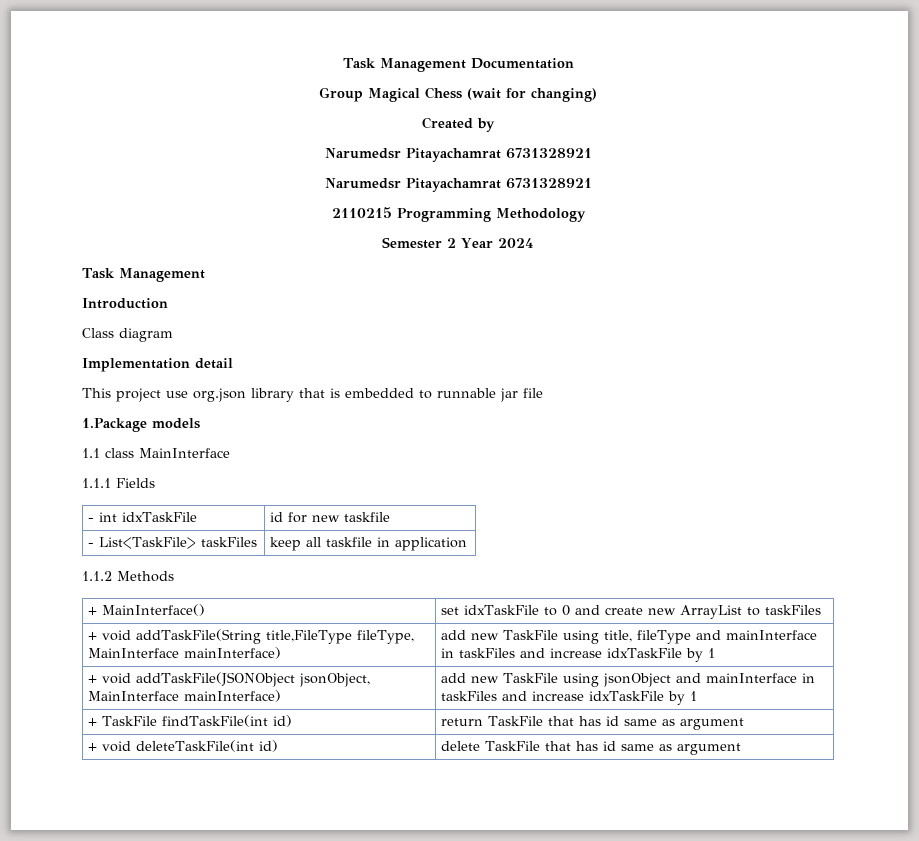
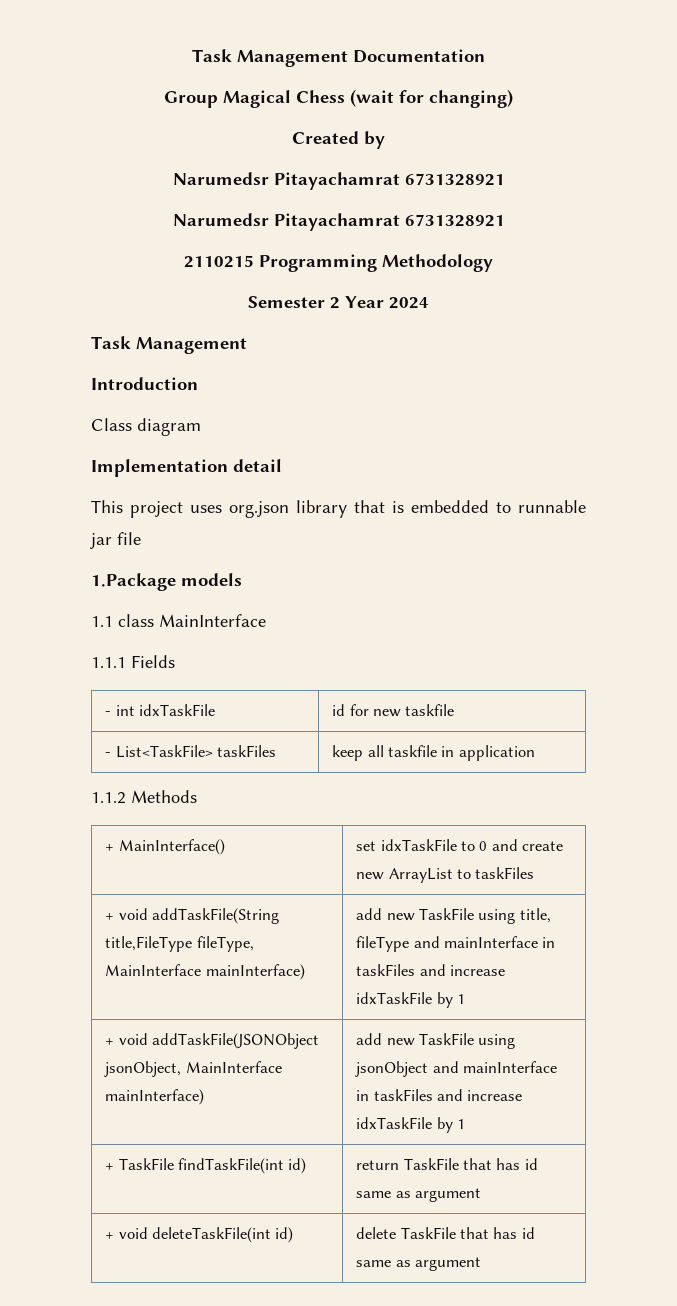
- This project use org.json library that is embedded to runnable jar file
+ This project uses org.json library that is embedded to runnable jar file

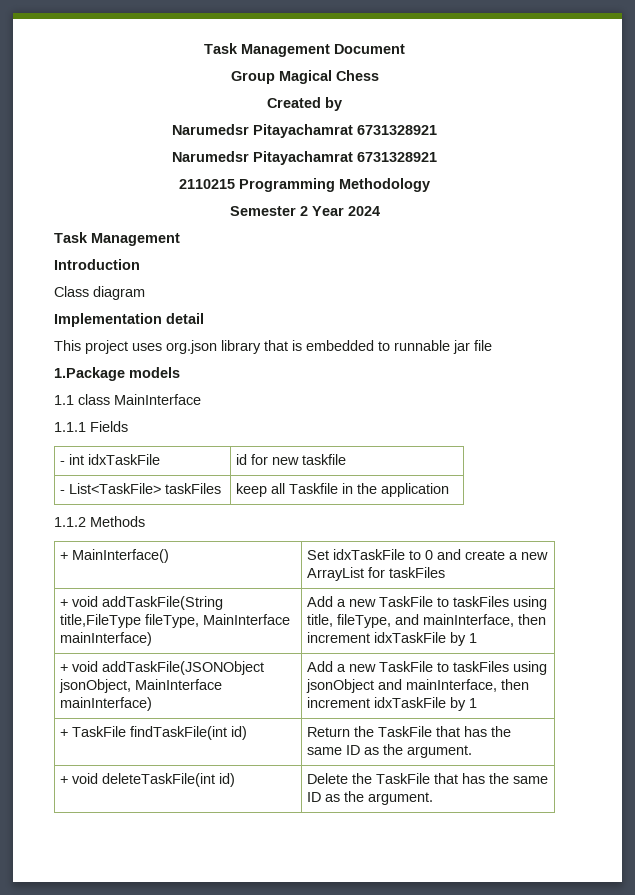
- Task Management Documentation
+ Task Management Document
- Group Magical Chess (wait for changing)
+ Group Magical Chess
- - List<TaskFile> taskFiles | keep all taskfile in application
+ - List<TaskFile> taskFiles | keep all Taskfile in the application
- + MainInterface() | set idxTaskFile to 0 and create new ArrayList to taskFiles
+ + MainInterface() | Set idxTaskFile to 0 and create a new ArrayList for taskFiles
- + void addTaskFile(String title,FileType fileType, MainInterface mainInterface) | add new TaskFile using title, fileType and mainInterface in taskFiles and increase idxTaskFile by 1
+ + void addTaskFile(String title,FileType fileType, MainInterface mainInterface) | Add a new TaskFile to taskFiles using title, fileType, and mainInterface, then increment idxTaskFile by 1
- + void addTaskFile(JSONObject jsonObject, MainInterface mainInterface) | add new TaskFile using jsonObject and mainInterface in taskFiles and increase idxTaskFile by 1
+ + void addTaskFile(JSONObject jsonObject, MainInterface mainInterface) | Add a new TaskFile to taskFiles using jsonObject and mainInterface, then increment idxTaskFile by 1
- + TaskFile findTaskFile(int id) | return TaskFile that has id same as argument
+ + TaskFile findTaskFile(int id) | Return the TaskFile that has the same ID as the argument.
- + void deleteTaskFile(int id) | delete TaskFile that has id same as argument
+ + void deleteTaskFile(int id) | Delete the TaskFile that has the same ID as the argument.

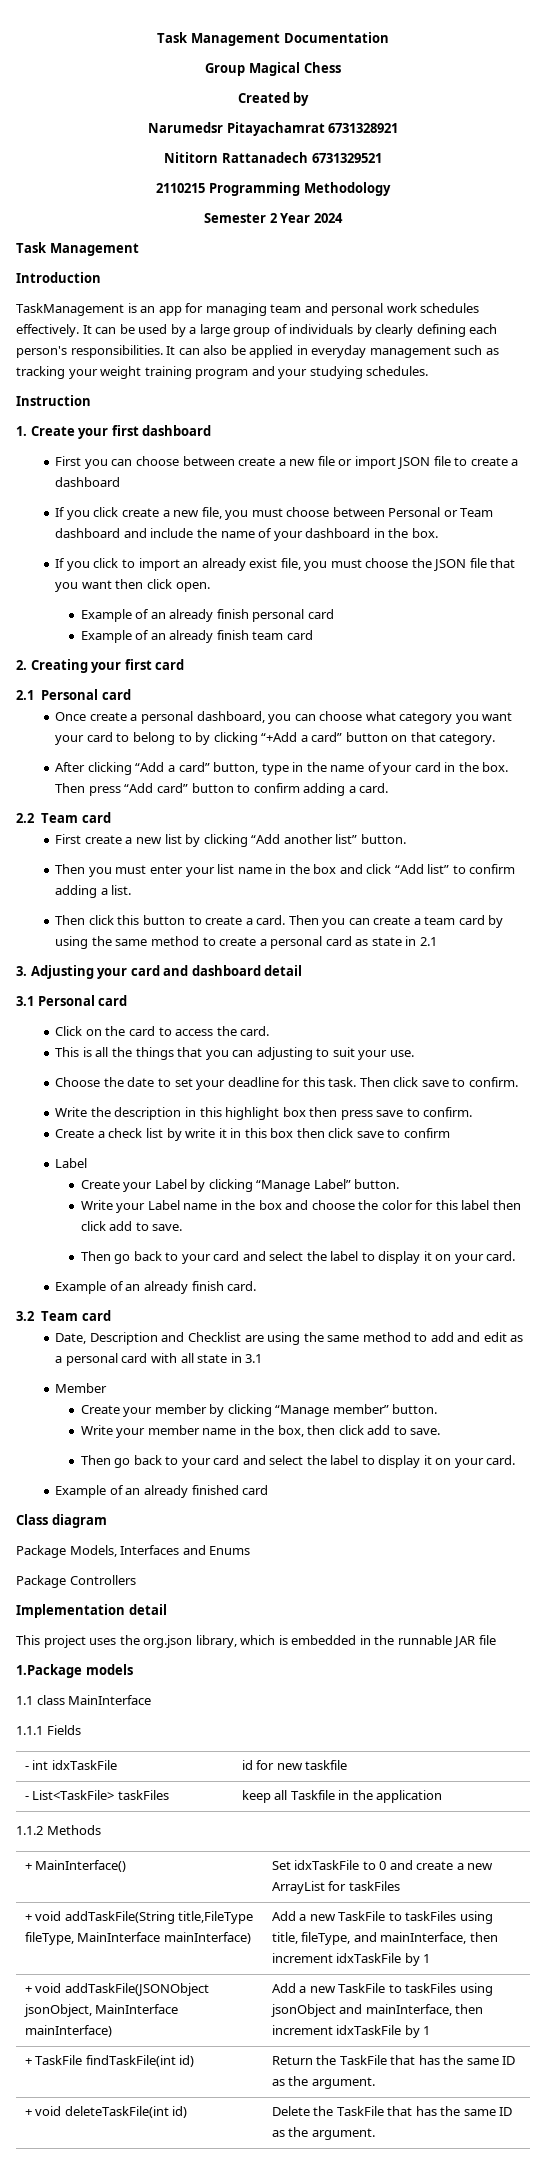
- Task Management Document
+ Task Management Documentation
  Created by
  Narumedsr Pitayachamrat 6731328921
- Narumedsr Pitayachamrat 6731328921
+ Nititorn Rattanadech 6731329521
+ TaskManagement is an app for managing team and personal work schedules effectively. It can be used by a large group of individuals by clearly defining each person's responsibilities. It can also be applied in everyday management such as tracking your weight training program and your studying schedules.
+ Instruction
+ 1. Create your first dashboard
+ First you can choose between create a new file or import JSON file to create a dashboard
+ If you click create a new file, you must choose between Personal or Team dashboard and include the name of your dashboard in the box.
+ If you click to import an already exist file, you must choose the JSON file that you want then click open.
+ Example of an already finish personal card
+ Example of an already finish team card
+ 2. Creating your first card
+ 2.1 Personal card
+ Once create a personal dashboard, you can choose what category you want your card to belong to by clicking “+Add a card” button on that category.
+ After clicking “Add a card” button, type in the name of your card in the box. Then press “Add card” button to confirm adding a card.
+ 2.2 Team card
+ First create a new list by clicking “Add another list” button.
+ Then you must enter your list name in the box and click “Add list” to confirm adding a list.
+ Then click this button to create a card. Then you can create a team card by using the same method to create a personal card as state in 2.1
+ 3. Adjusting your card and dashboard detail
+ 3.1 Personal card
+ Click on the card to access the card.
+ This is all the things that you can adjusting to suit your use.
+ Choose the date to set your deadline for this task. Then click save to confirm.
+ Write the description in this highlight box then press save to confirm.
+ Create a check list by write it in this box then click save to confirm
+ Label
+ Create your Label by clicking “Manage Label” button.
+ Write your Label name in the box and choose the color for this label then click add to save.
+ Then go back to your card and select the label to display it on your card.
+ Example of an already finish card.
+ 3.2 Team card
+ Date, Description and Checklist are using the same method to add and edit as a personal card with all state in 3.1
+ Member
+ Create your member by clicking “Manage member” button.
+ Write your member name in the box, then click add to save.
+ Then go back to your card and select the label to display it on your card.
+ Example of an already finished card
  Class diagram
+ Package Models, Interfaces and Enums
+ Package Controllers
- This project uses org.json library that is embedded to runnable jar file
+ This project uses the org.json library, which is embedded in the runnable JAR file

